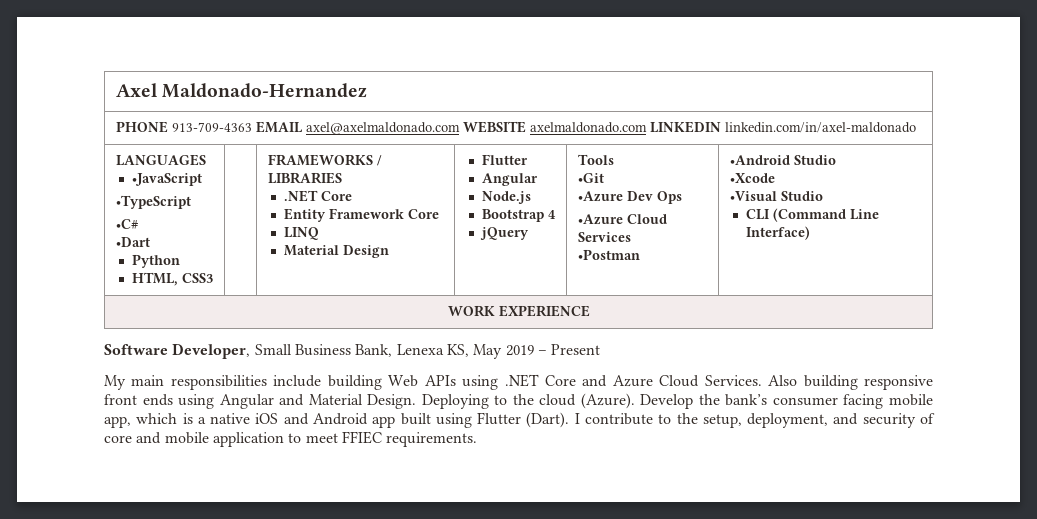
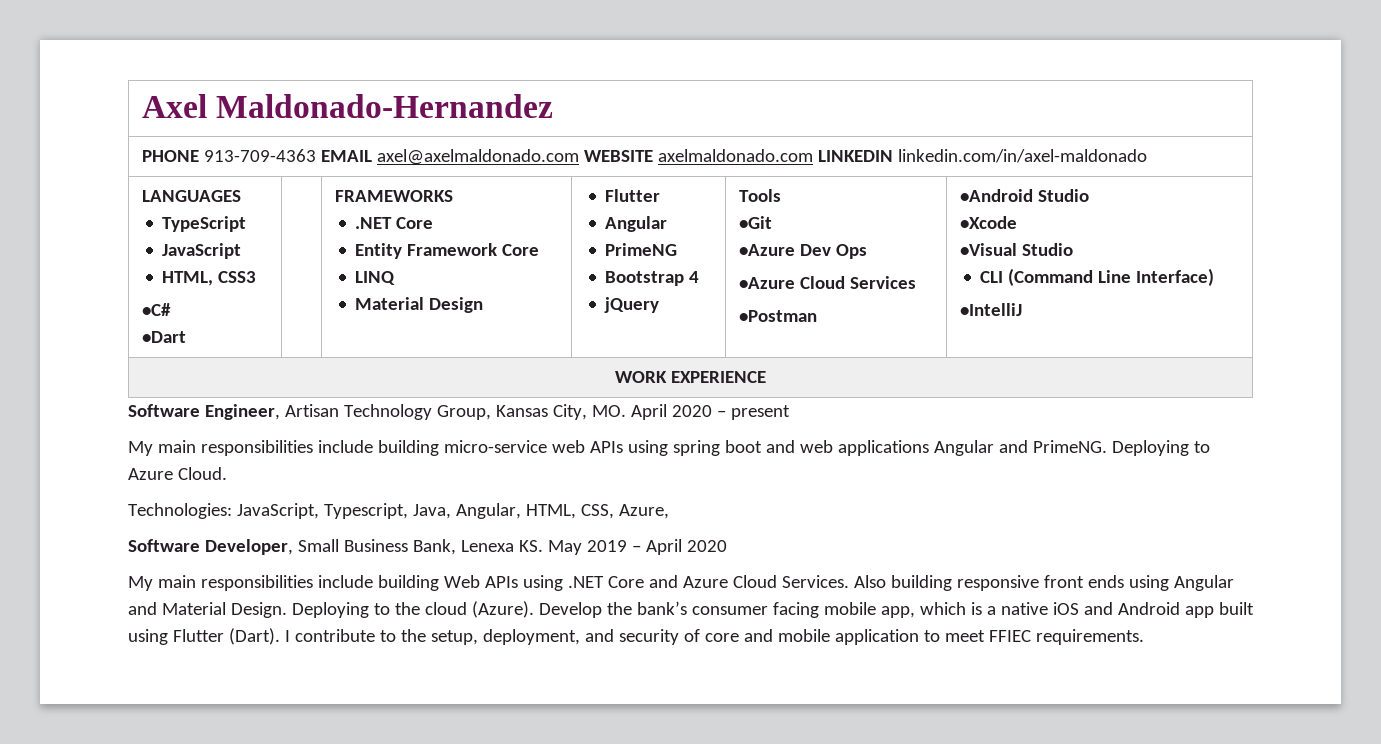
- •JavaScript
- •TypeScript
+ TypeScript
+ JavaScript
+ HTML, CSS3
- Python
- HTML, CSS3
- FRAMEWORKS / LIBRARIES
+ FRAMEWORKS
- Node.js
+ PrimeNG
+ •IntelliJ
+ Software Engineer, Artisan Technology Group, Kansas City, MO. April 2020 – present
+ My main responsibilities include building micro-service web APIs using spring boot and web applications Angular and PrimeNG. Deploying to Azure Cloud.
+ Technologies: JavaScript, Typescript, Java, Angular, HTML, CSS, Azure,
- Software Developer, Small Business Bank, Lenexa KS, May 2019 – Present
+ Software Developer, Small Business Bank, Lenexa KS. May 2019 – April 2020

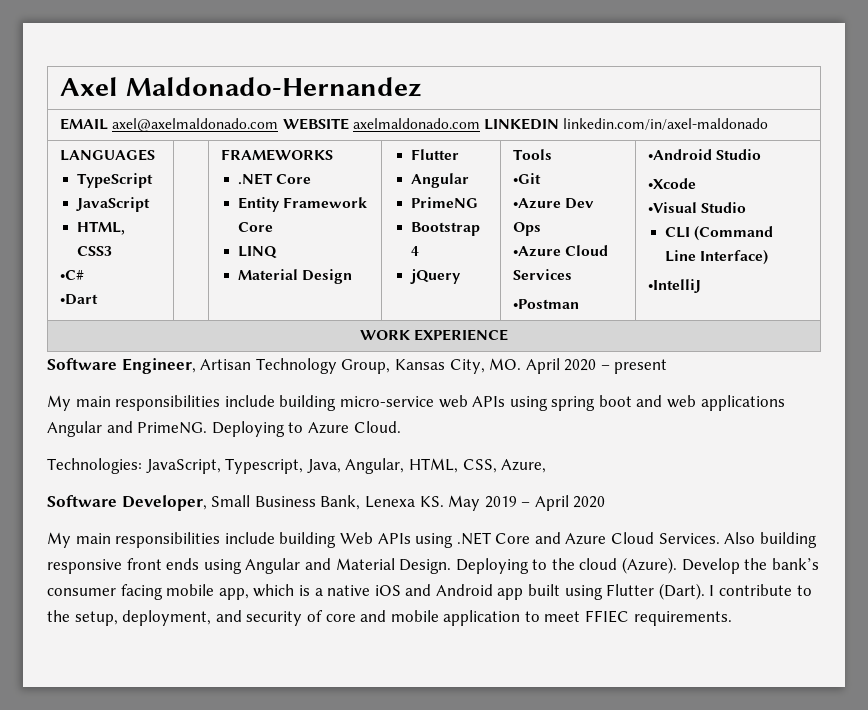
- PHONE 913-709-4363 EMAIL axel@axelmaldonado.com WEBSITE axelmaldonado.com LINKEDIN linkedin.com/in/axel-maldonado
+ EMAIL axel@axelmaldonado.com WEBSITE axelmaldonado.com LINKEDIN linkedin.com/in/axel-maldonado

